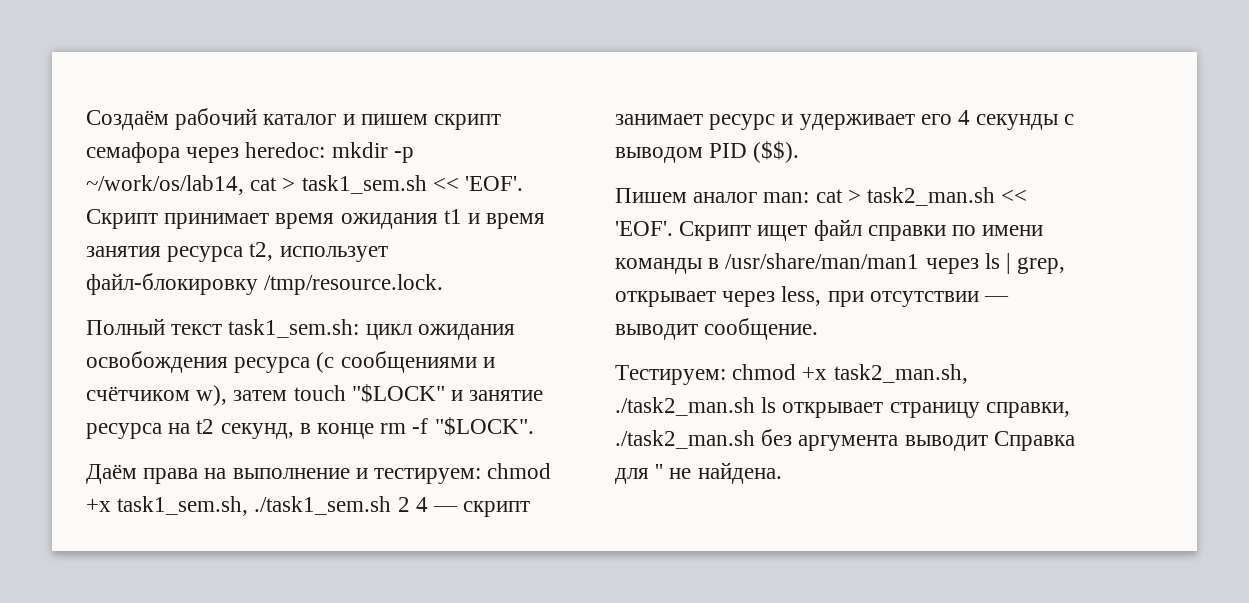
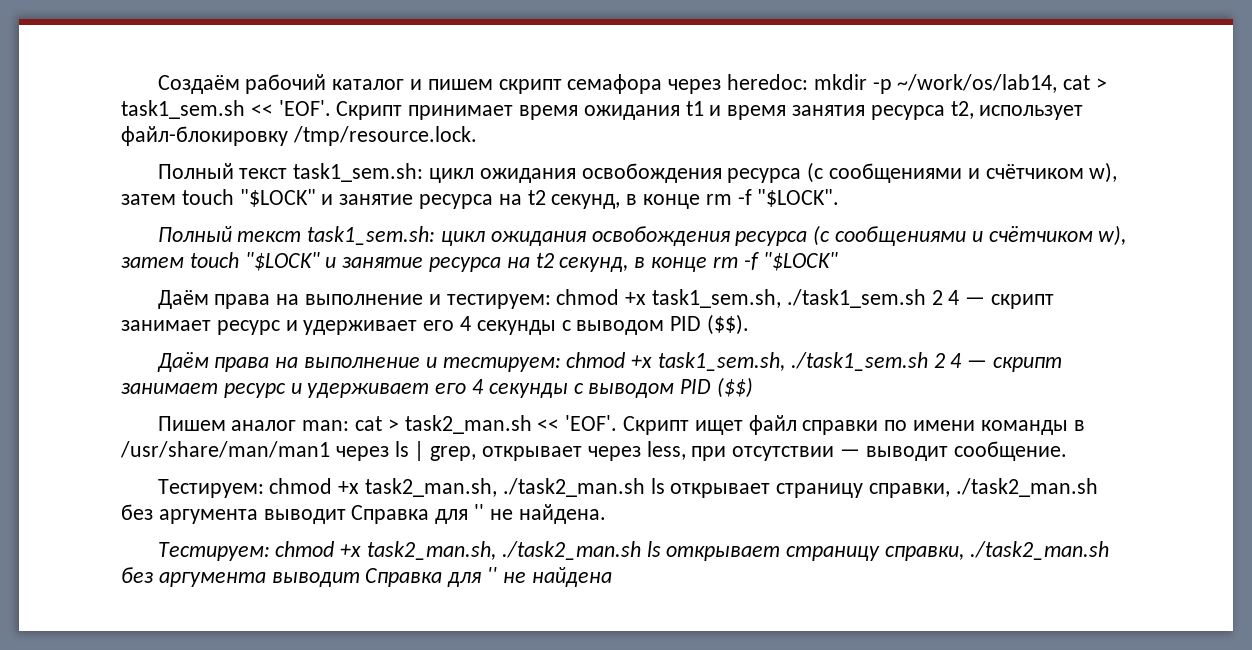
+ Полный текст task1_sem.sh: цикл ожидания освобождения ресурса (с сообщениями и счётчиком w), затем touch "$LOCK" и занятие ресурса на t2 секунд, в конце rm -f "$LOCK"
+ Даём права на выполнение и тестируем: chmod +x task1_sem.sh, ./task1_sem.sh 2 4 — скрипт занимает ресурс и удерживает его 4 секунды с выводом PID ($$)
+ Тестируем: chmod +x task2_man.sh, ./task2_man.sh ls открывает страницу справки, ./task2_man.sh без аргумента выводит Справка для '' не найдена

